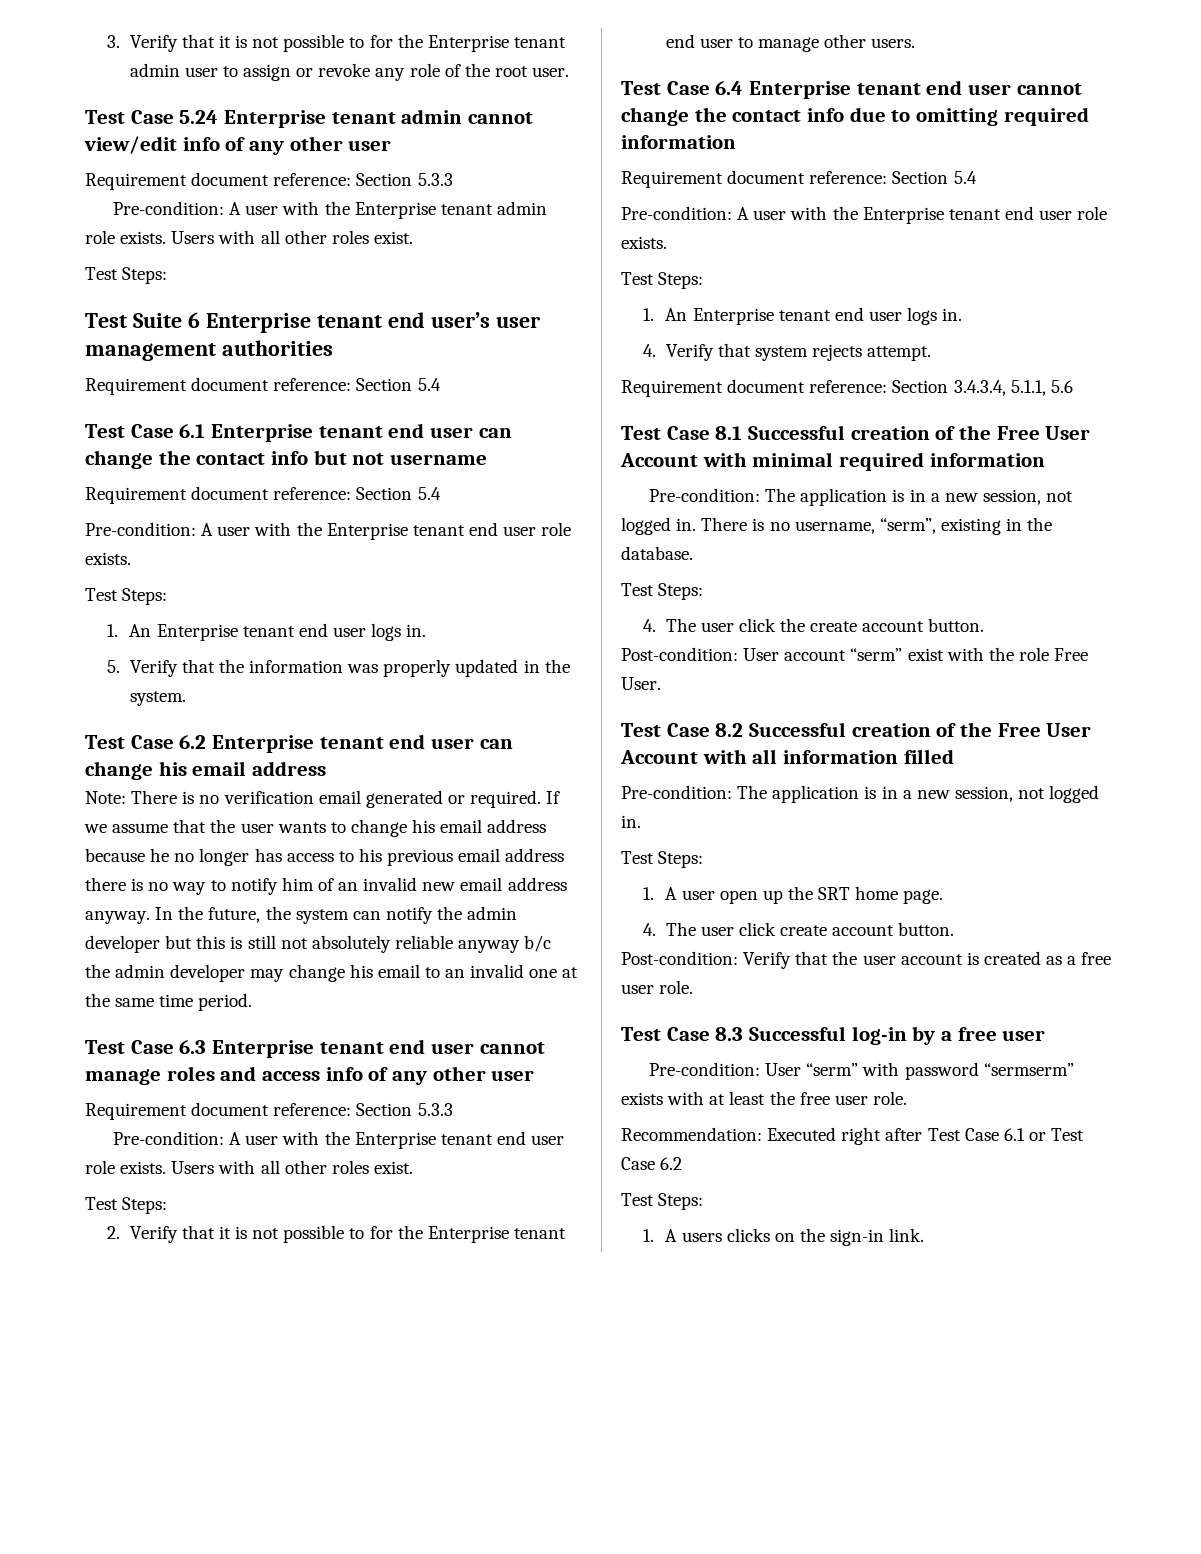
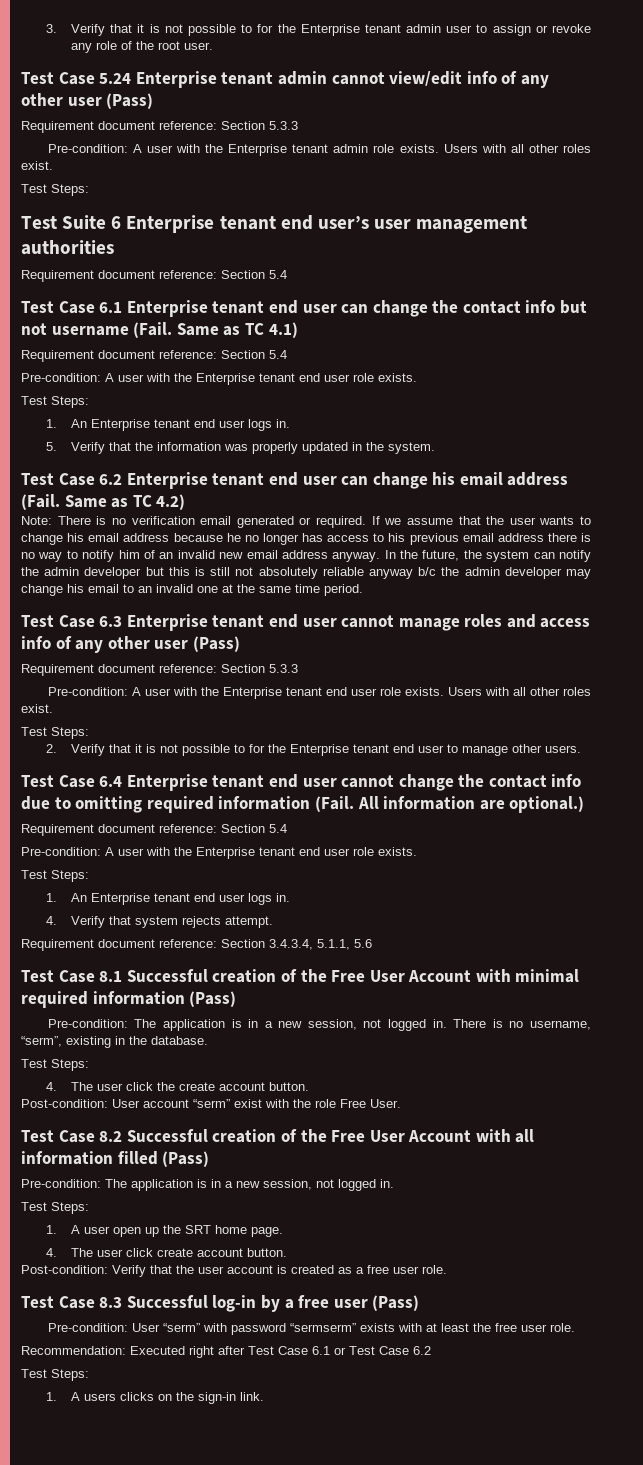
- Test Case 5.24 Enterprise tenant admin cannot view/edit info of any other user
+ Test Case 5.24 Enterprise tenant admin cannot view/edit info of any other user (Pass)
- Test Case 6.1 Enterprise tenant end user can change the contact info but not username
+ Test Case 6.1 Enterprise tenant end user can change the contact info but not username (Fail. Same as TC 4.1)
- Test Case 6.2 Enterprise tenant end user can change his email address
+ Test Case 6.2 Enterprise tenant end user can change his email address (Fail. Same as TC 4.2)
- Test Case 6.3 Enterprise tenant end user cannot manage roles and access info of any other user
+ Test Case 6.3 Enterprise tenant end user cannot manage roles and access info of any other user (Pass)
- Test Case 6.4 Enterprise tenant end user cannot change the contact info due to omitting required information
+ Test Case 6.4 Enterprise tenant end user cannot change the contact info due to omitting required information (Fail. All information are optional.)
- Test Case 8.1 Successful creation of the Free User Account with minimal required information
+ Test Case 8.1 Successful creation of the Free User Account with minimal required information (Pass)
- Test Case 8.2 Successful creation of the Free User Account with all information filled
+ Test Case 8.2 Successful creation of the Free User Account with all information filled (Pass)
- Test Case 8.3 Successful log-in by a free user
+ Test Case 8.3 Successful log-in by a free user (Pass)

